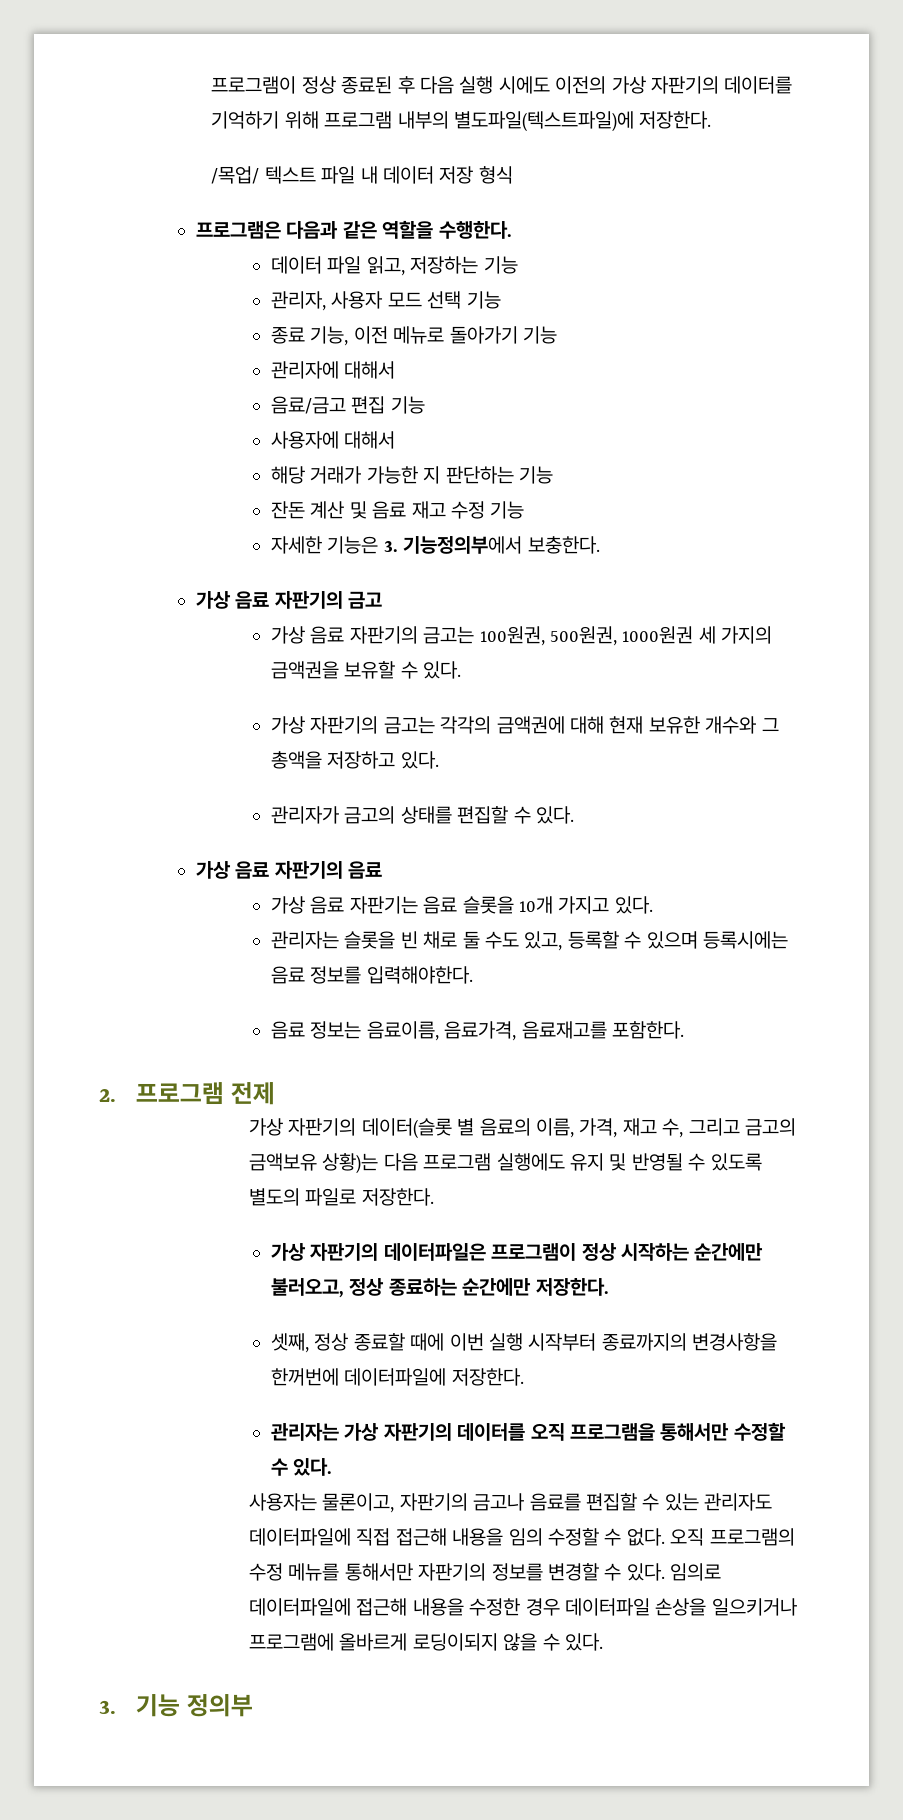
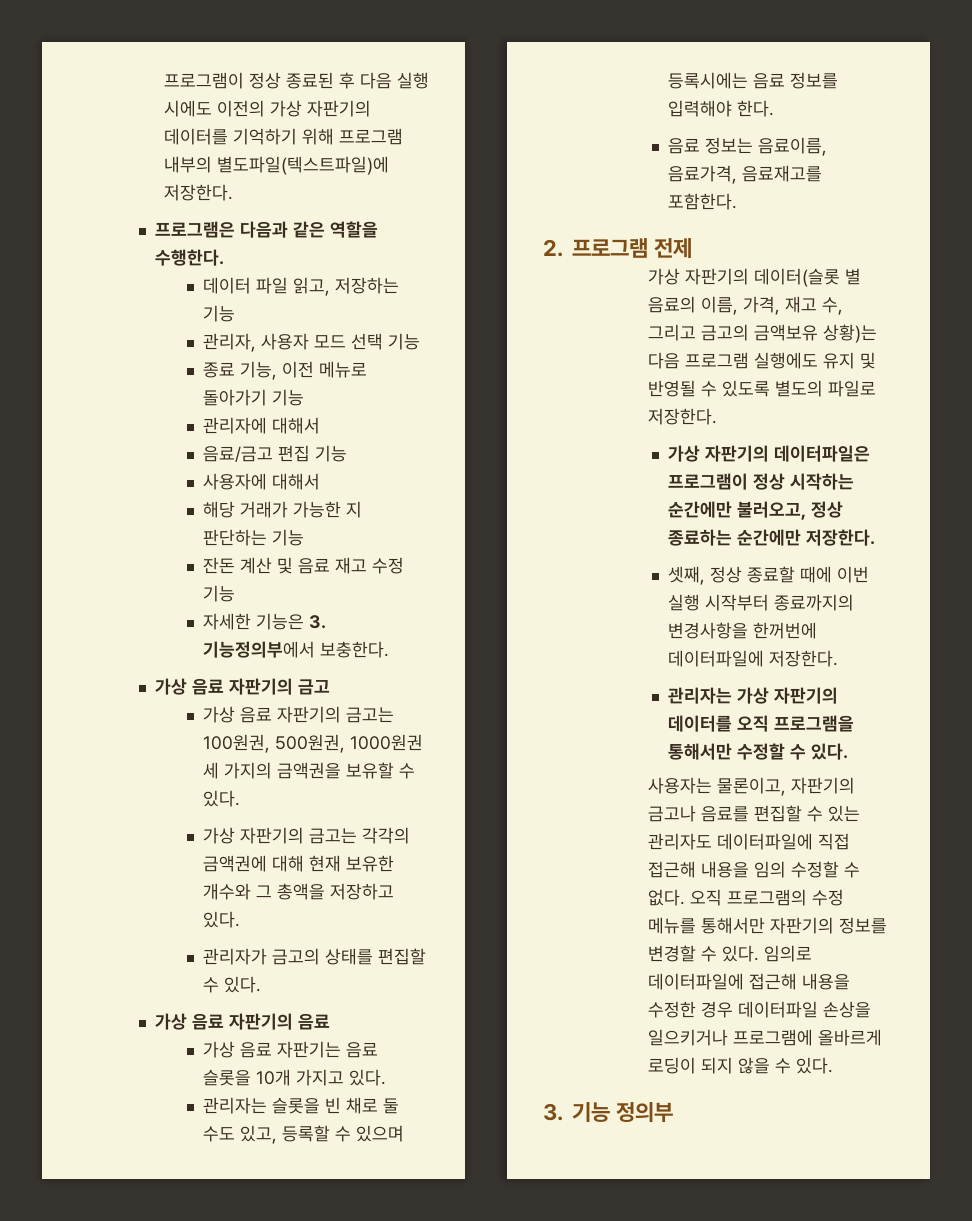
- /목업/ 텍스트 파일 내 데이터 저장 형식
- 관리자는 슬롯을 빈 채로 둘 수도 있고, 등록할 수 있으며 등록시에는 음료 정보를 입력해야한다.
+ 관리자는 슬롯을 빈 채로 둘 수도 있고, 등록할 수 있으며 등록시에는 음료 정보를 입력해야 한다.
- 임의로 데이터파일에 접근해 내용을 수정한 경우 데이터파일 손상을 일으키거나 프로그램에 올바르게 로딩이되지 않을 수 있다.
+ 임의로 데이터파일에 접근해 내용을 수정한 경우 데이터파일 손상을 일으키거나 프로그램에 올바르게 로딩이 되지 않을 수 있다.

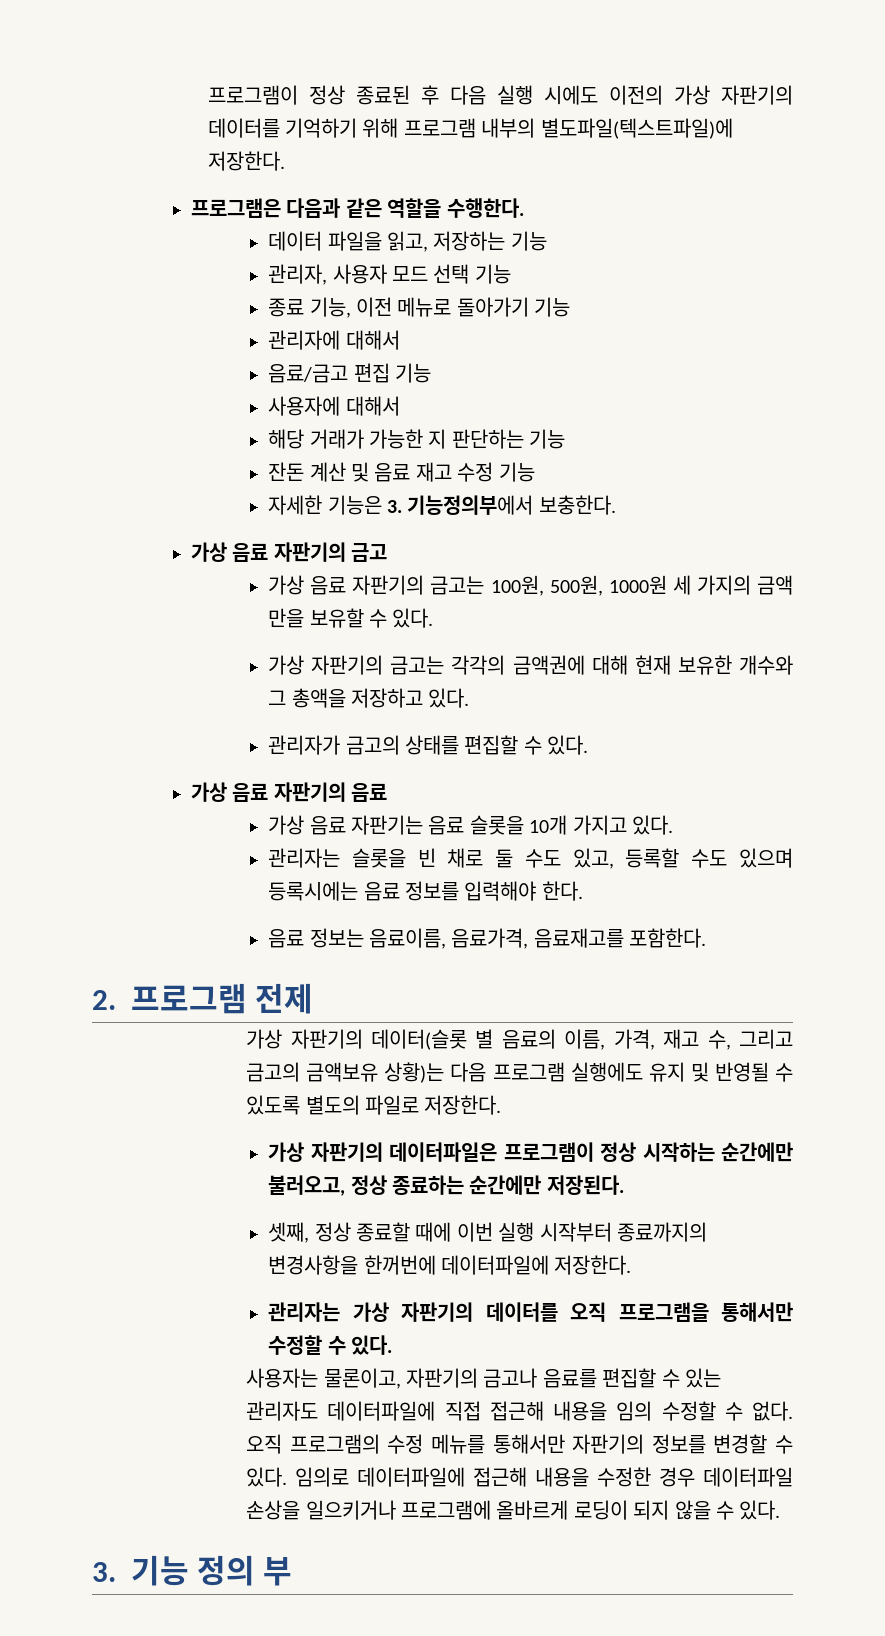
- 데이터 파일 읽고, 저장하는 기능
+ 데이터 파일을 읽고, 저장하는 기능
- 가상 음료 자판기의 금고는 100원권, 500원권, 1000원권 세 가지의 금액권을 보유할 수 있다.
+ 가상 음료 자판기의 금고는 100원, 500원, 1000원 세 가지의 금액 만을 보유할 수 있다.
- 관리자는 슬롯을 빈 채로 둘 수도 있고, 등록할 수 있으며 등록시에는 음료 정보를 입력해야 한다.
+ 관리자는 슬롯을 빈 채로 둘 수도 있고, 등록할 수도 있으며 등록시에는 음료 정보를 입력해야 한다.
- 가상 자판기의 데이터파일은 프로그램이 정상 시작하는 순간에만 불러오고, 정상 종료하는 순간에만 저장한다.
+ 가상 자판기의 데이터파일은 프로그램이 정상 시작하는 순간에만 불러오고, 정상 종료하는 순간에만 저장된다.
- 3. 기능 정의부
+ 3. 기능 정의 부

